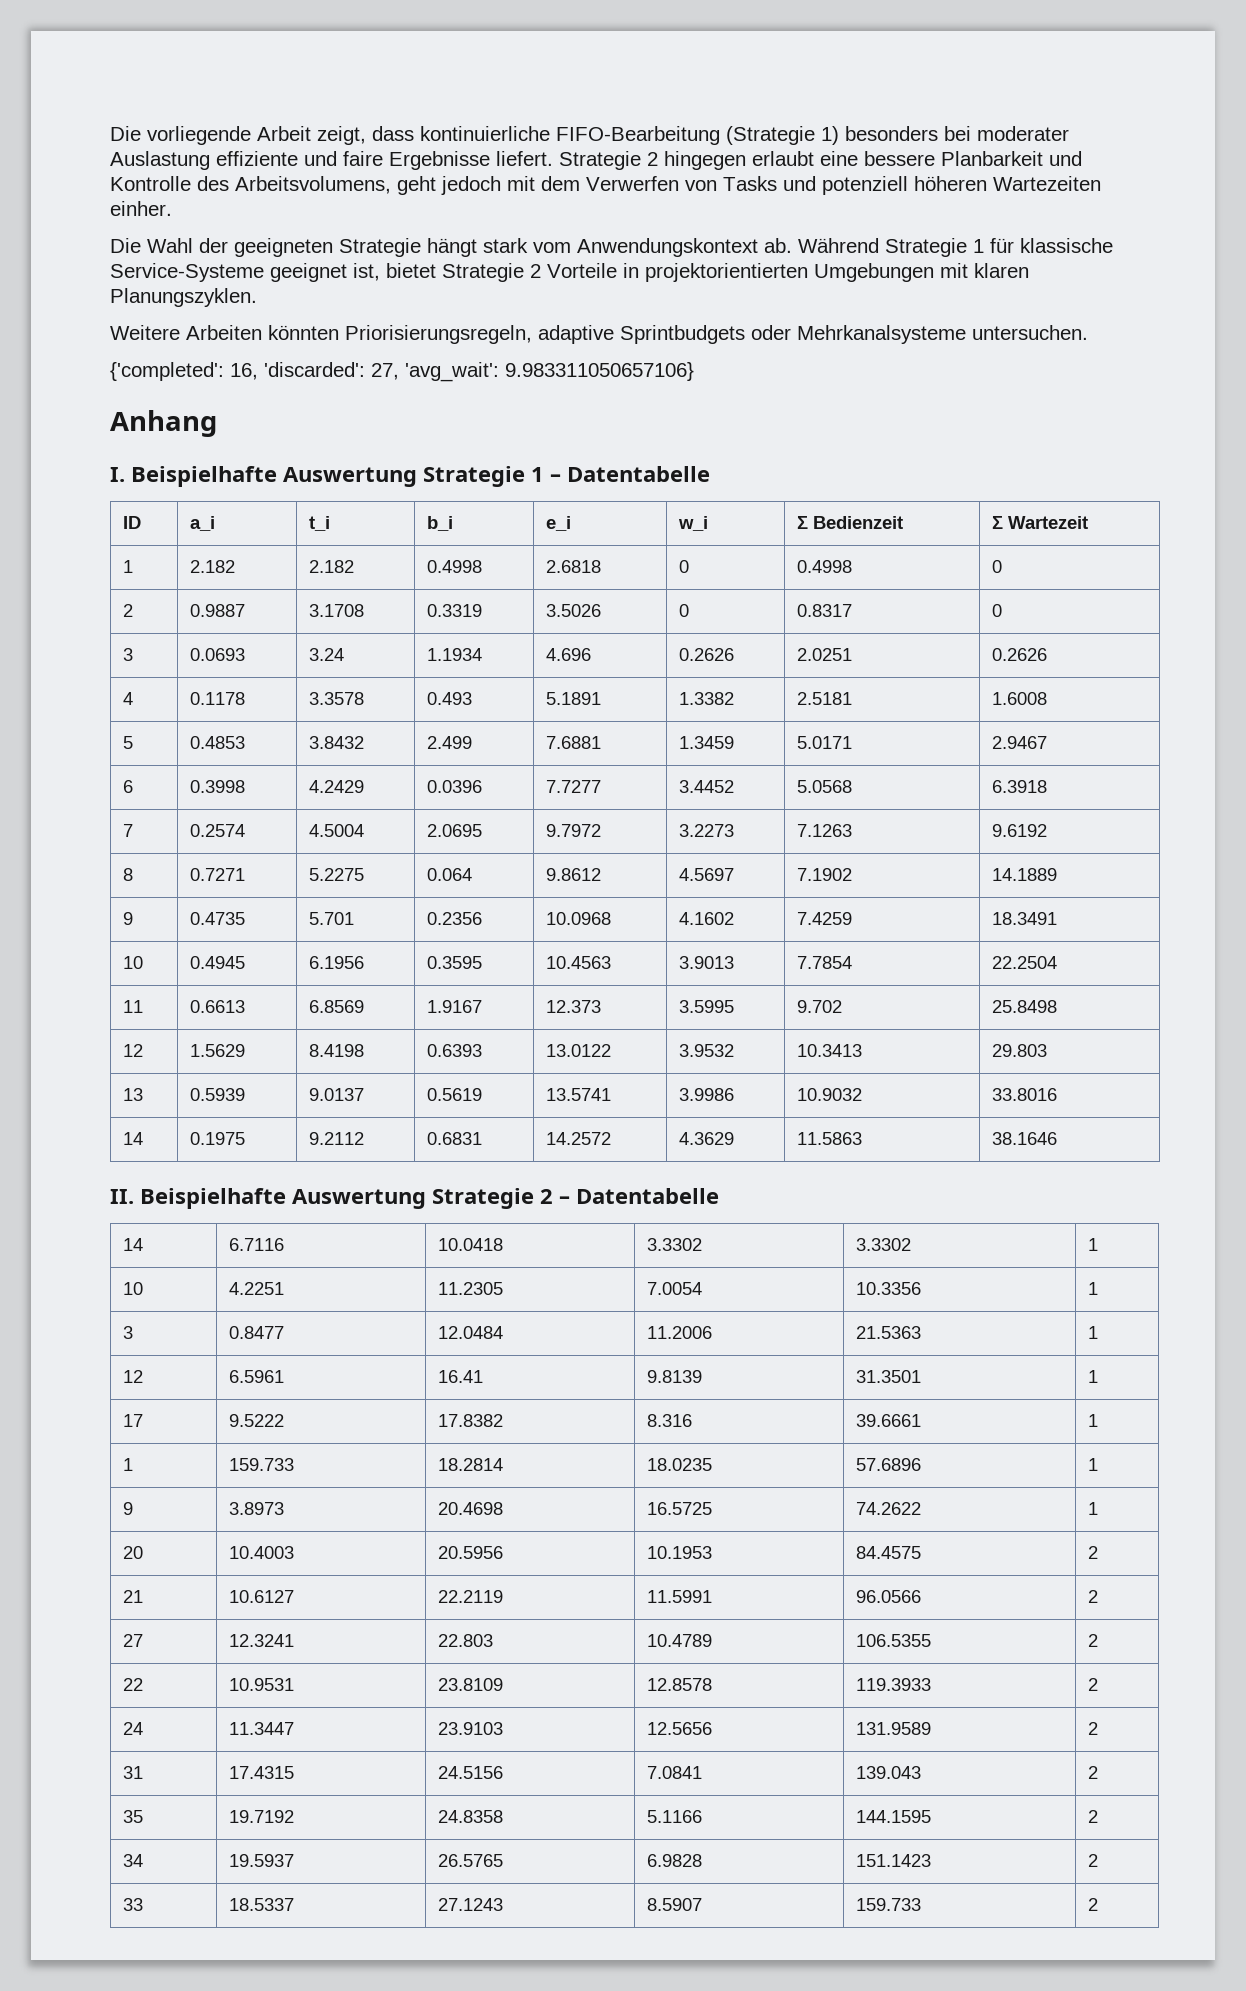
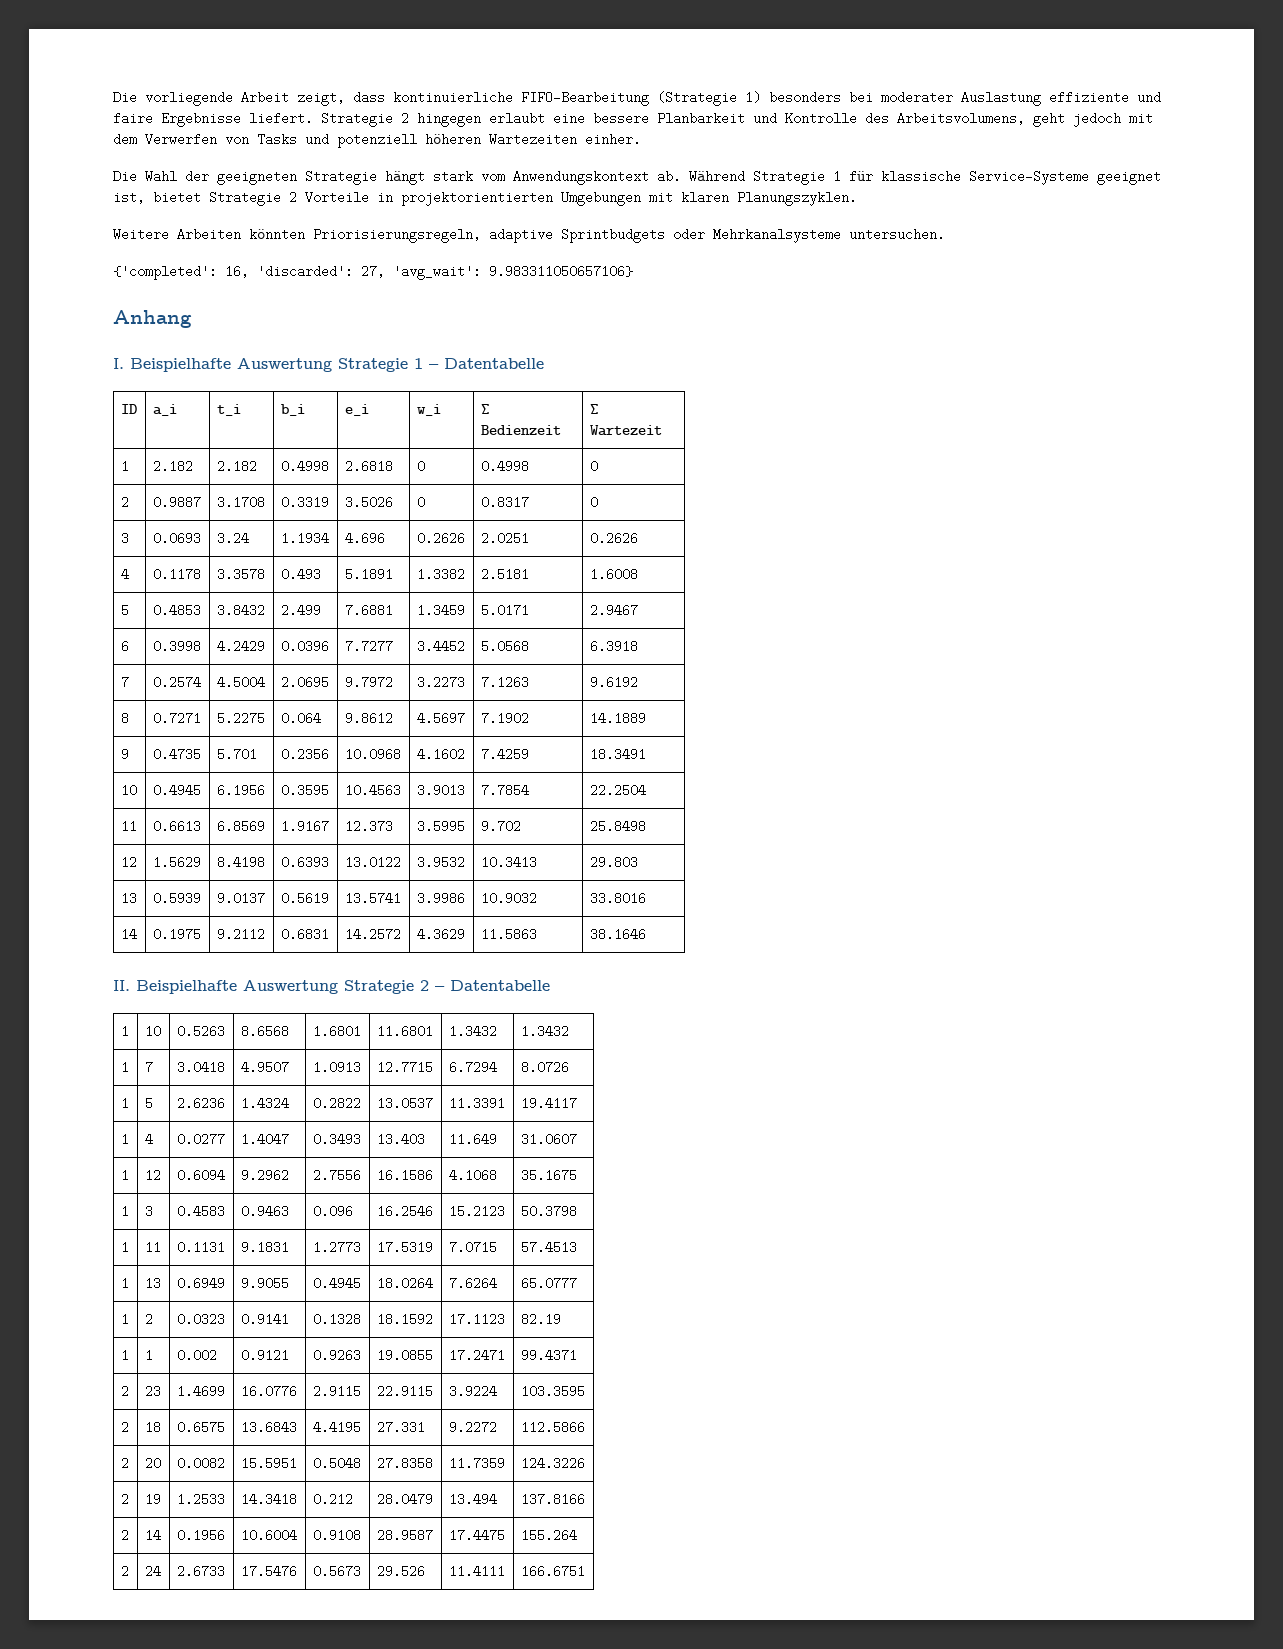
- 14 | 6.7116 | 10.0418 | 3.3302 | 3.3302 | 1
- 10 | 4.2251 | 11.2305 | 7.0054 | 10.3356 | 1
- 3 | 0.8477 | 12.0484 | 11.2006 | 21.5363 | 1
- 12 | 6.5961 | 16.41 | 9.8139 | 31.3501 | 1
- 17 | 9.5222 | 17.8382 | 8.316 | 39.6661 | 1
- 1 | 159.733 | 18.2814 | 18.0235 | 57.6896 | 1
- 9 | 3.8973 | 20.4698 | 16.5725 | 74.2622 | 1
- 20 | 10.4003 | 20.5956 | 10.1953 | 84.4575 | 2
- 21 | 10.6127 | 22.2119 | 11.5991 | 96.0566 | 2
- 27 | 12.3241 | 22.803 | 10.4789 | 106.5355 | 2
- 22 | 10.9531 | 23.8109 | 12.8578 | 119.3933 | 2
- 24 | 11.3447 | 23.9103 | 12.5656 | 131.9589 | 2
- 31 | 17.4315 | 24.5156 | 7.0841 | 139.043 | 2
- 35 | 19.7192 | 24.8358 | 5.1166 | 144.1595 | 2
- 34 | 19.5937 | 26.5765 | 6.9828 | 151.1423 | 2
- 33 | 18.5337 | 27.1243 | 8.5907 | 159.733 | 2
+ 1 | 10 | 0.5263 | 8.6568 | 1.6801 | 11.6801 | 1.3432 | 1.3432
+ 1 | 7 | 3.0418 | 4.9507 | 1.0913 | 12.7715 | 6.7294 | 8.0726
+ 1 | 5 | 2.6236 | 1.4324 | 0.2822 | 13.0537 | 11.3391 | 19.4117
+ 1 | 4 | 0.0277 | 1.4047 | 0.3493 | 13.403 | 11.649 | 31.0607
+ 1 | 12 | 0.6094 | 9.2962 | 2.7556 | 16.1586 | 4.1068 | 35.1675
+ 1 | 3 | 0.4583 | 0.9463 | 0.096 | 16.2546 | 15.2123 | 50.3798
+ 1 | 11 | 0.1131 | 9.1831 | 1.2773 | 17.5319 | 7.0715 | 57.4513
+ 1 | 13 | 0.6949 | 9.9055 | 0.4945 | 18.0264 | 7.6264 | 65.0777
+ 1 | 2 | 0.0323 | 0.9141 | 0.1328 | 18.1592 | 17.1123 | 82.19
+ 1 | 1 | 0.002 | 0.9121 | 0.9263 | 19.0855 | 17.2471 | 99.4371
+ 2 | 23 | 1.4699 | 16.0776 | 2.9115 | 22.9115 | 3.9224 | 103.3595
+ 2 | 18 | 0.6575 | 13.6843 | 4.4195 | 27.331 | 9.2272 | 112.5866
+ 2 | 20 | 0.0082 | 15.5951 | 0.5048 | 27.8358 | 11.7359 | 124.3226
+ 2 | 19 | 1.2533 | 14.3418 | 0.212 | 28.0479 | 13.494 | 137.8166
+ 2 | 14 | 0.1956 | 10.6004 | 0.9108 | 28.9587 | 17.4475 | 155.264
+ 2 | 24 | 2.6733 | 17.5476 | 0.5673 | 29.526 | 11.4111 | 166.6751

